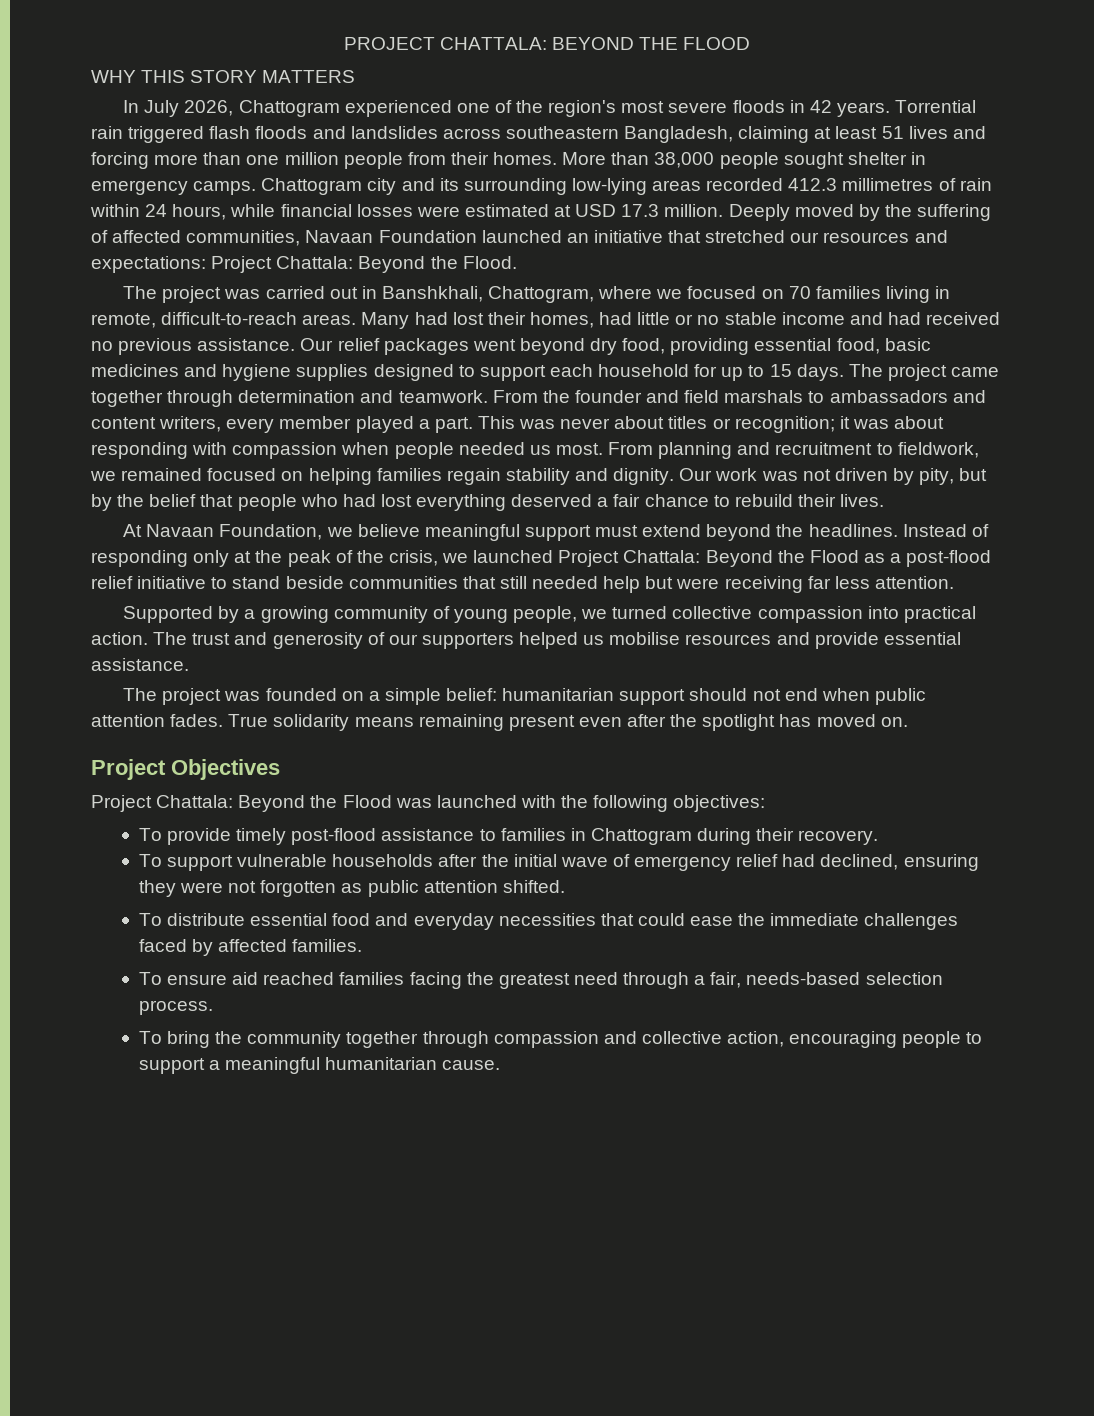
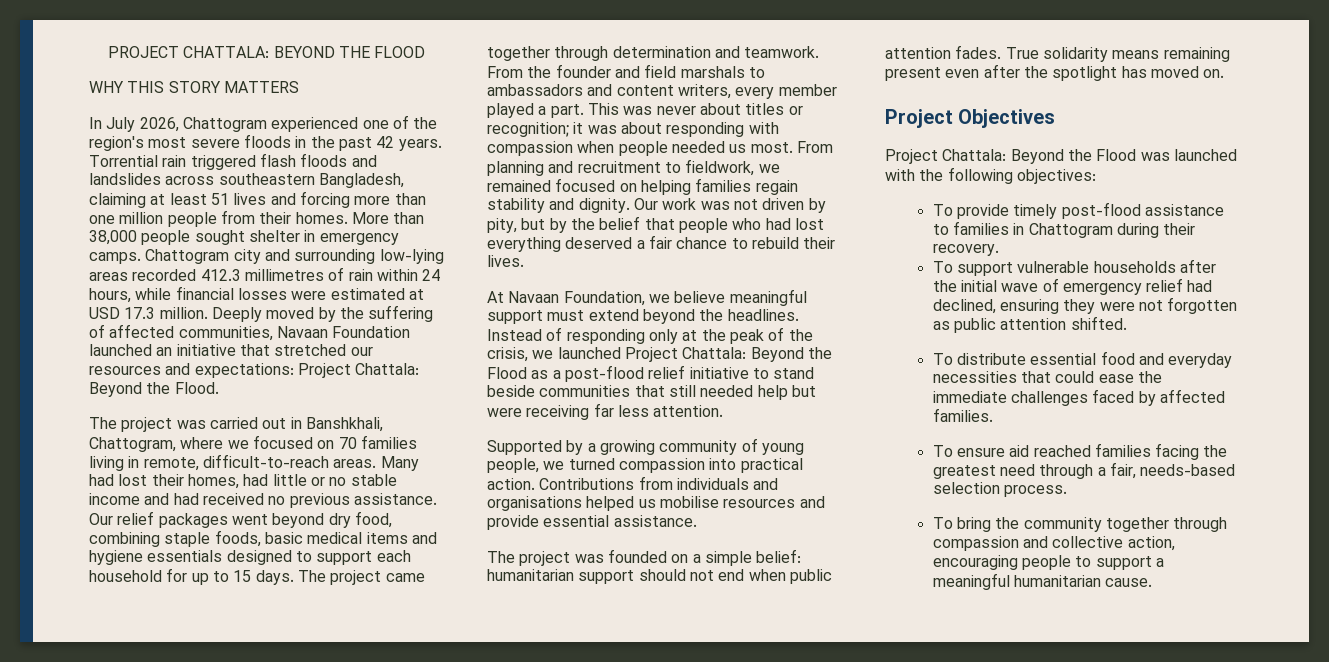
- In July 2026, Chattogram experienced one of the region's most severe floods in 42 years.
+ In July 2026, Chattogram experienced one of the region's most severe floods in the past 42 years.
- Chattogram city and its surrounding low-lying areas recorded 412.3 millimetres of rain within 24 hours, while financial losses were estimated at USD 17.3 million.
+ Chattogram city and surrounding low-lying areas recorded 412.3 millimetres of rain within 24 hours, while financial losses were estimated at USD 17.3 million.
- Our relief packages went beyond dry food, providing essential food, basic medicines and hygiene supplies designed to support each household for up to 15 days.
+ Our relief packages went beyond dry food, combining staple foods, basic medical items and hygiene essentials designed to support each household for up to 15 days.
- Supported by a growing community of young people, we turned collective compassion into practical action.
+ Supported by a growing community of young people, we turned compassion into practical action.
- The trust and generosity of our supporters helped us mobilise resources and provide essential assistance.
+ Contributions from individuals and organisations helped us mobilise resources and provide essential assistance.

